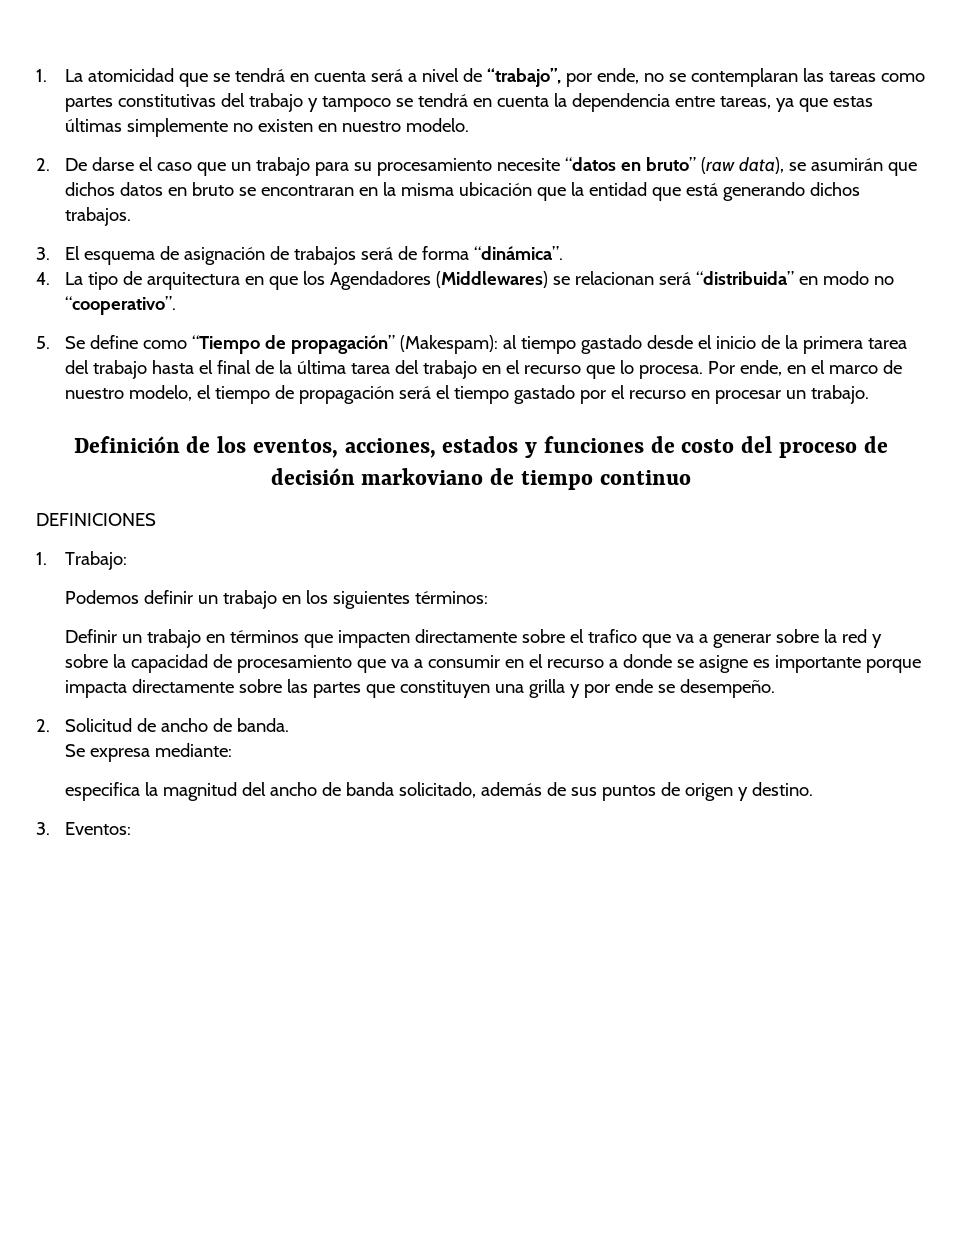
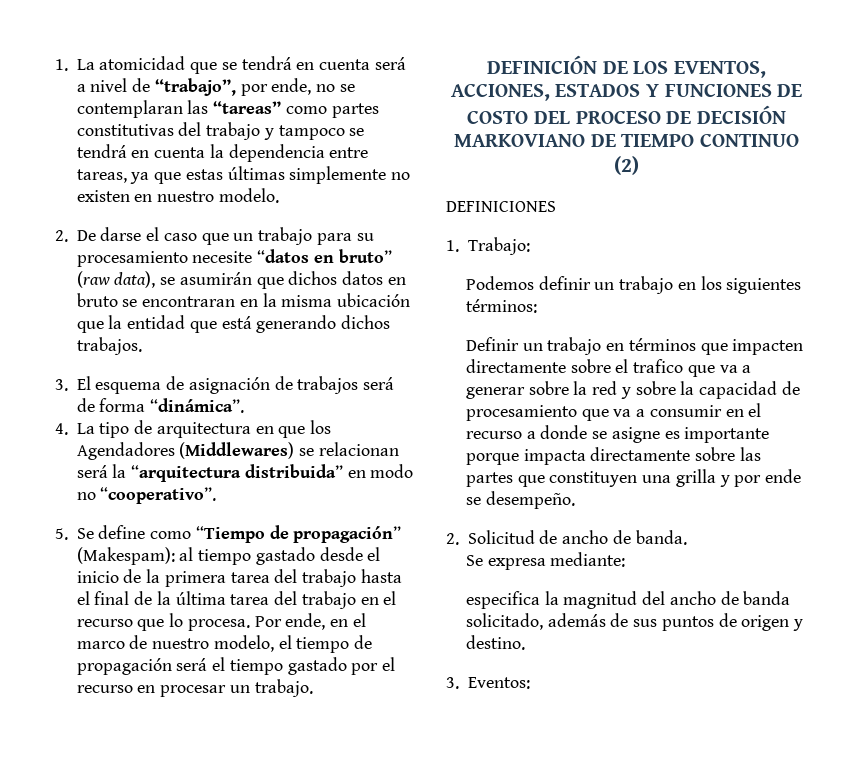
- 1. La atomicidad que se tendrá en cuenta será a nivel de “trabajo”, por ende, no se contemplaran las tareas como partes constitutivas del trabajo y tampoco se tendrá en cuenta la dependencia entre tareas, ya que estas últimas simplemente no existen en nuestro modelo.
+ 1. La atomicidad que se tendrá en cuenta será a nivel de “trabajo”, por ende, no se contemplaran las “tareas” como partes constitutivas del trabajo y tampoco se tendrá en cuenta la dependencia entre tareas, ya que estas últimas simplemente no existen en nuestro modelo.
- 4. La tipo de arquitectura en que los Agendadores (Middlewares) se relacionan será “distribuida” en modo no “cooperativo”.
+ 4. La tipo de arquitectura en que los Agendadores (Middlewares) se relacionan será la “arquitectura distribuida” en modo no “cooperativo”.
- Definición de los eventos, acciones, estados y funciones de costo del proceso de decisión markoviano de tiempo continuo
+ DEFINICIÓN DE LOS EVENTOS, ACCIONES, ESTADOS Y FUNCIONES DE COSTO DEL PROCESO DE DECISIÓN MARKOVIANO DE TIEMPO CONTINUO (2)

